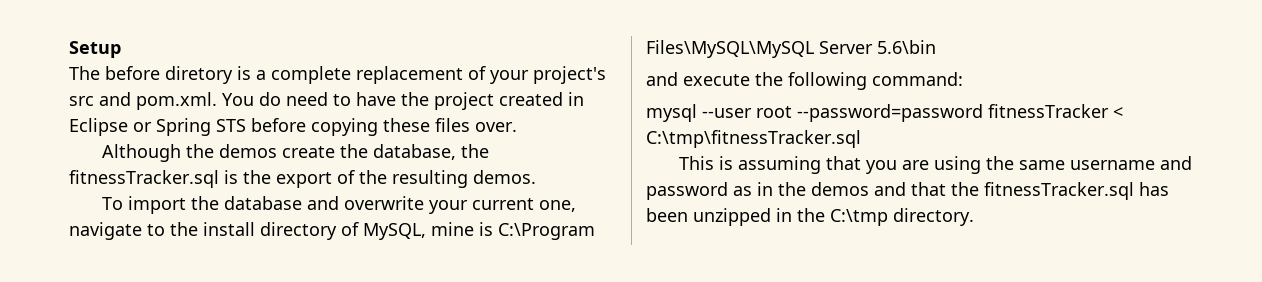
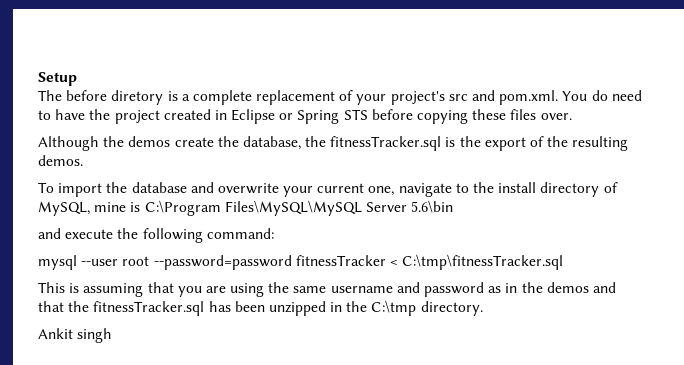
+ Ankit singh

